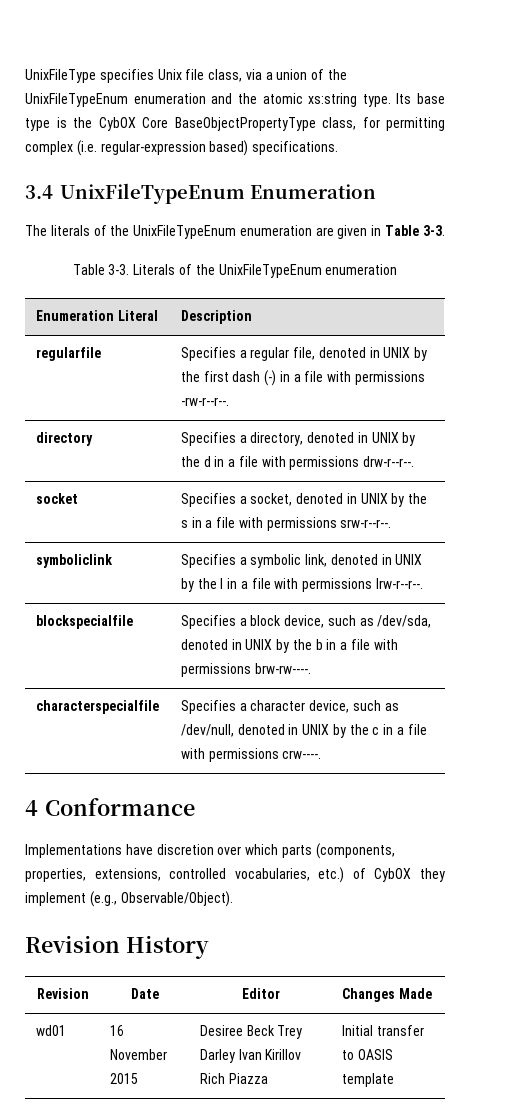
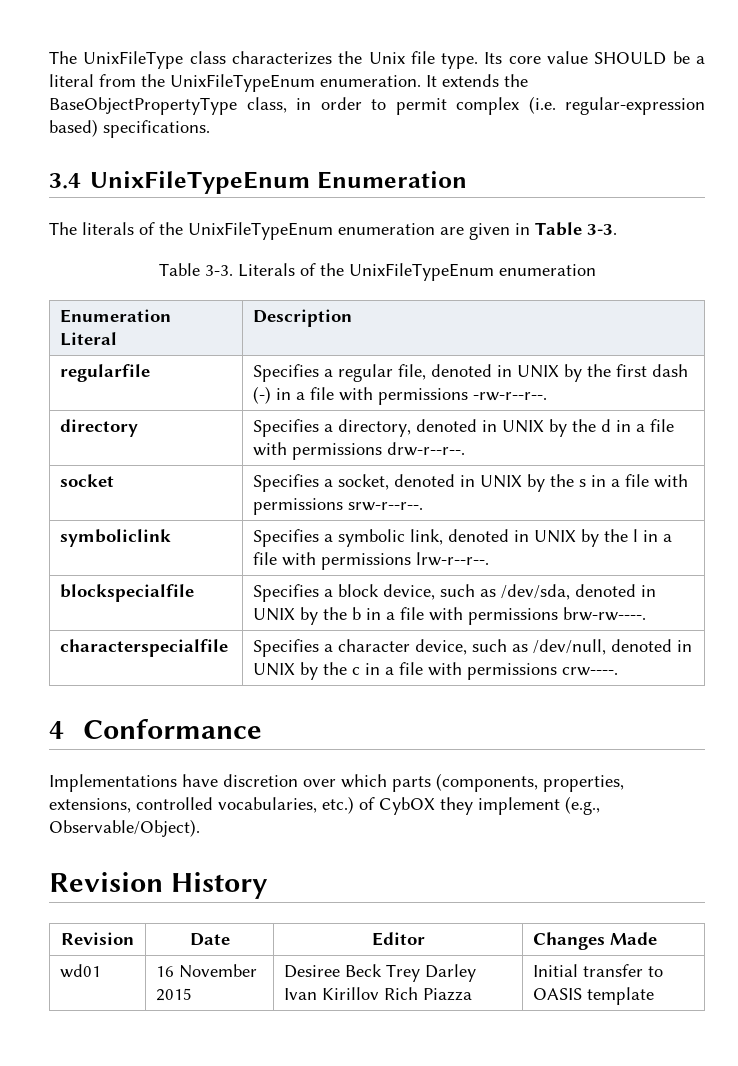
- UnixFileType specifies Unix file class, via a union of the UnixFileTypeEnum enumeration and the atomic xs:string type. Its base type is the CybOX Core BaseObjectPropertyType class, for permitting complex (i.e. regular-expression based) specifications.
+ The UnixFileType class characterizes the Unix file type. Its core value SHOULD be a literal from the UnixFileTypeEnum enumeration. It extends the BaseObjectPropertyType class, in order to permit complex (i.e. regular-expression based) specifications.

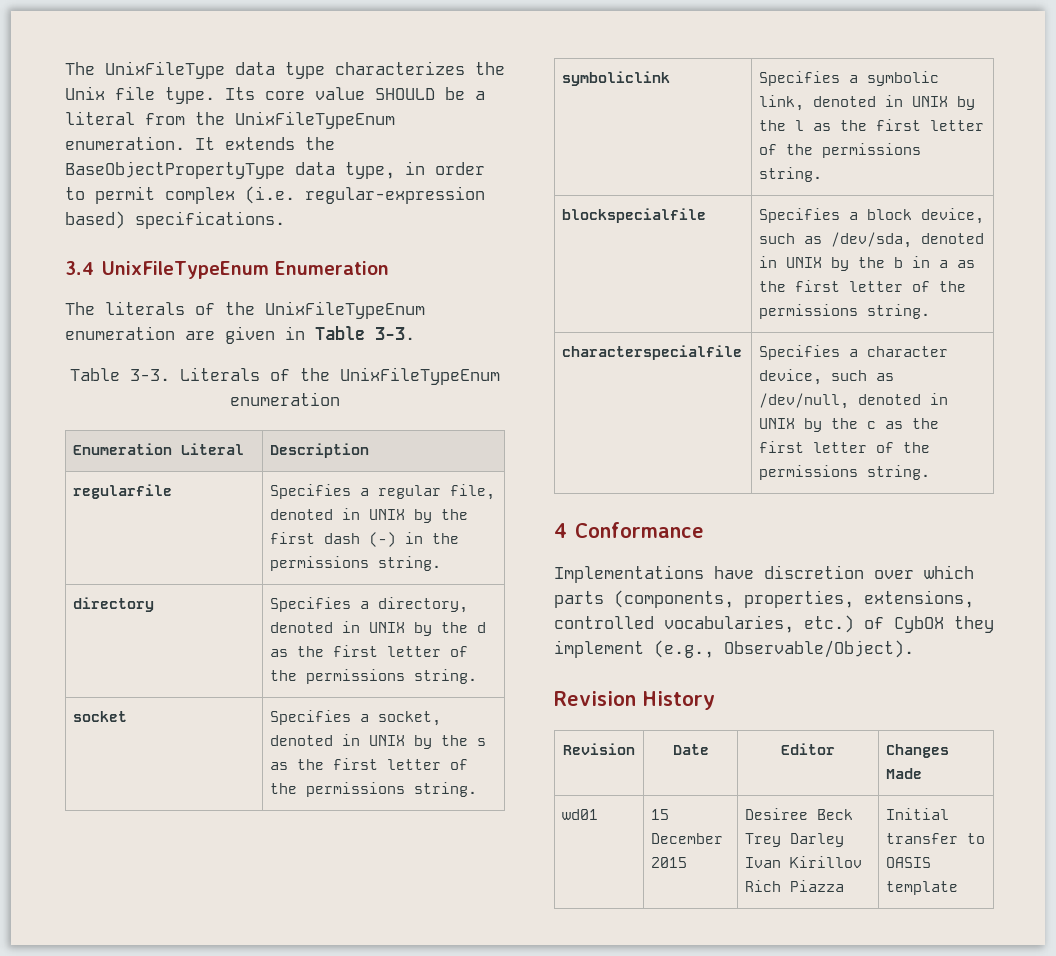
- The UnixFileType class characterizes the Unix file type.
+ The UnixFileType data type characterizes the Unix file type.
- It extends the BaseObjectPropertyType class, in order to permit complex (i.e. regular-expression based) specifications.
+ It extends the BaseObjectPropertyType data type, in order to permit complex (i.e. regular-expression based) specifications.
- regularfile | Specifies a regular file, denoted in UNIX by the first dash (-) in a file with permissions -rw-r--r--.
+ regularfile | Specifies a regular file, denoted in UNIX by the first dash (-) in the permissions string.
- directory | Specifies a directory, denoted in UNIX by the d in a file with permissions drw-r--r--.
+ directory | Specifies a directory, denoted in UNIX by the d as the first letter of the permissions string.
- socket | Specifies a socket, denoted in UNIX by the s in a file with permissions srw-r--r--.
+ socket | Specifies a socket, denoted in UNIX by the s as the first letter of the permissions string.
- symboliclink | Specifies a symbolic link, denoted in UNIX by the l in a file with permissions lrw-r--r--.
+ symboliclink | Specifies a symbolic link, denoted in UNIX by the l as the first letter of the permissions string.
- blockspecialfile | Specifies a block device, such as /dev/sda, denoted in UNIX by the b in a file with permissions brw-rw----.
+ blockspecialfile | Specifies a block device, such as /dev/sda, denoted in UNIX by the b in a as the first letter of the permissions string.
- characterspecialfile | Specifies a character device, such as /dev/null, denoted in UNIX by the c in a file with permissions crw----.
+ characterspecialfile | Specifies a character device, such as /dev/null, denoted in UNIX by the c as the first letter of the permissions string.
- wd01 | 16 November 2015 | Desiree Beck Trey Darley Ivan Kirillov Rich Piazza | Initial transfer to OASIS template
+ wd01 | 15 December 2015 | Desiree Beck Trey Darley Ivan Kirillov Rich Piazza | Initial transfer to OASIS template

